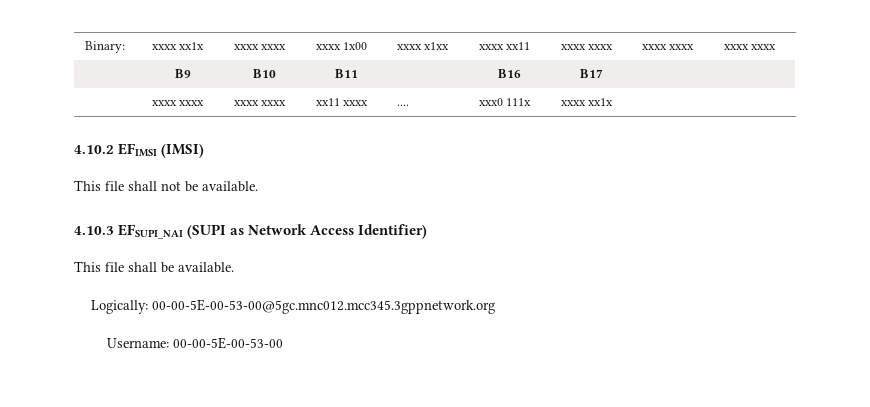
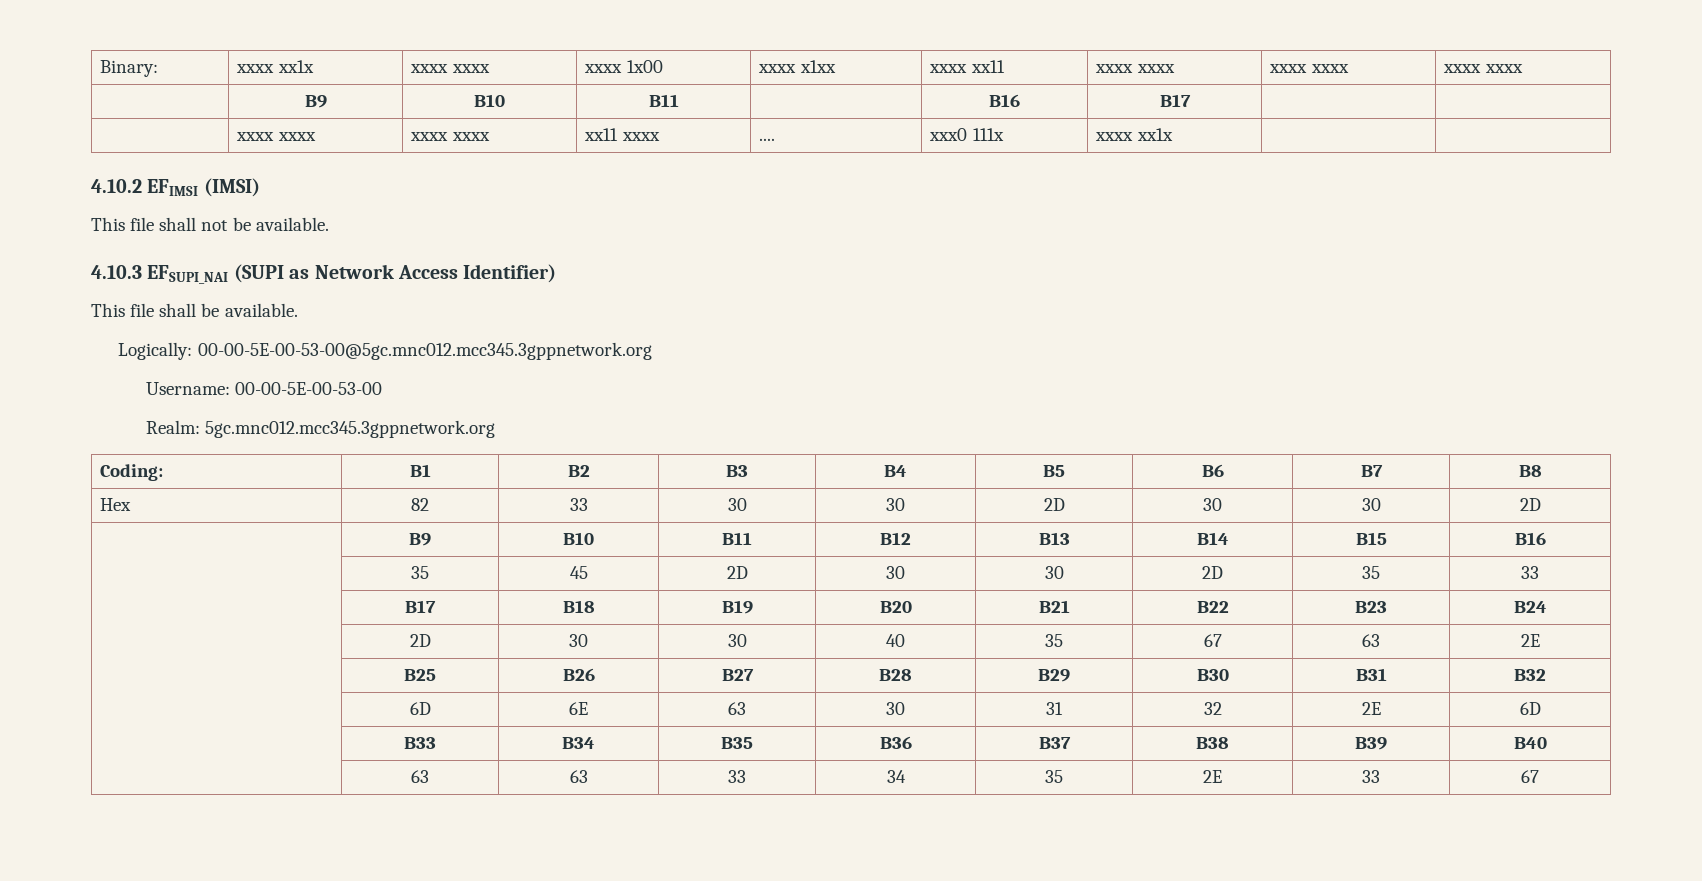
+ Realm: 5gc.mnc012.mcc345.3gppnetwork.org
+ Coding: | B1 | B2 | B3 | B4 | B5 | B6 | B7 | B8
+ Hex | 82 | 33 | 30 | 30 | 2D | 30 | 30 | 2D
+ | B9 | B10 | B11 | B12 | B13 | B14 | B15 | B16
+ | 35 | 45 | 2D | 30 | 30 | 2D | 35 | 33
+ | B17 | B18 | B19 | B20 | B21 | B22 | B23 | B24
+ | 2D | 30 | 30 | 40 | 35 | 67 | 63 | 2E
+ | B25 | B26 | B27 | B28 | B29 | B30 | B31 | B32
+ | 6D | 6E | 63 | 30 | 31 | 32 | 2E | 6D
+ | B33 | B34 | B35 | B36 | B37 | B38 | B39 | B40
+ | 63 | 63 | 33 | 34 | 35 | 2E | 33 | 67

